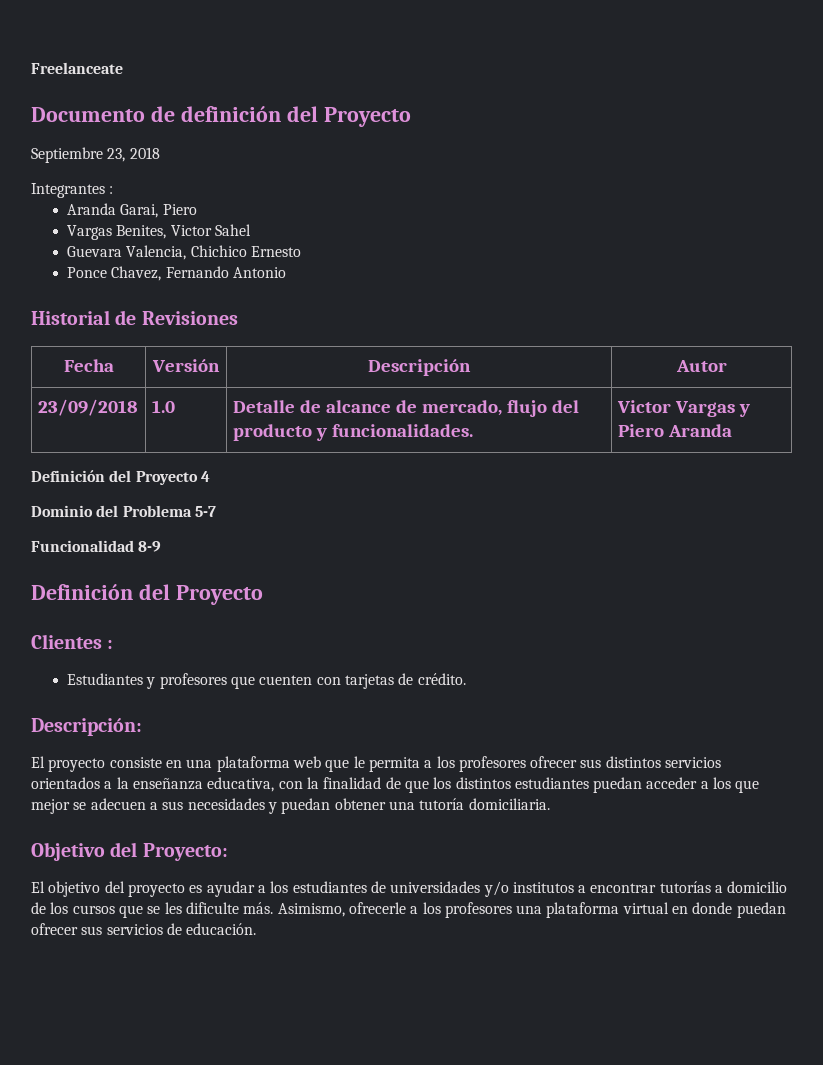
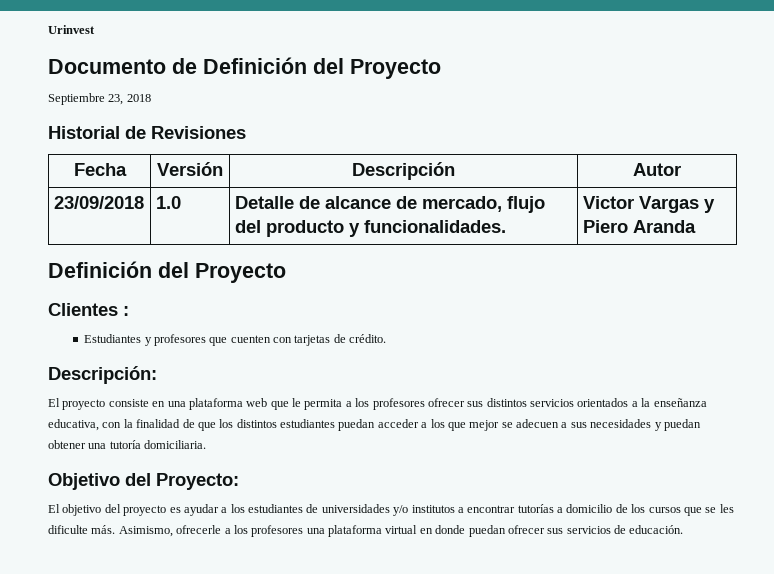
- Freelanceate
+ Urinvest
- Documento de definición del Proyecto
+ Documento de Definición del Proyecto
- Integrantes :
- Aranda Garai, Piero
- Vargas Benites, Victor Sahel
- Guevara Valencia, Chichico Ernesto
- Ponce Chavez, Fernando Antonio
- Definición del Proyecto 4
- Dominio del Problema 5-7
- Funcionalidad 8-9

